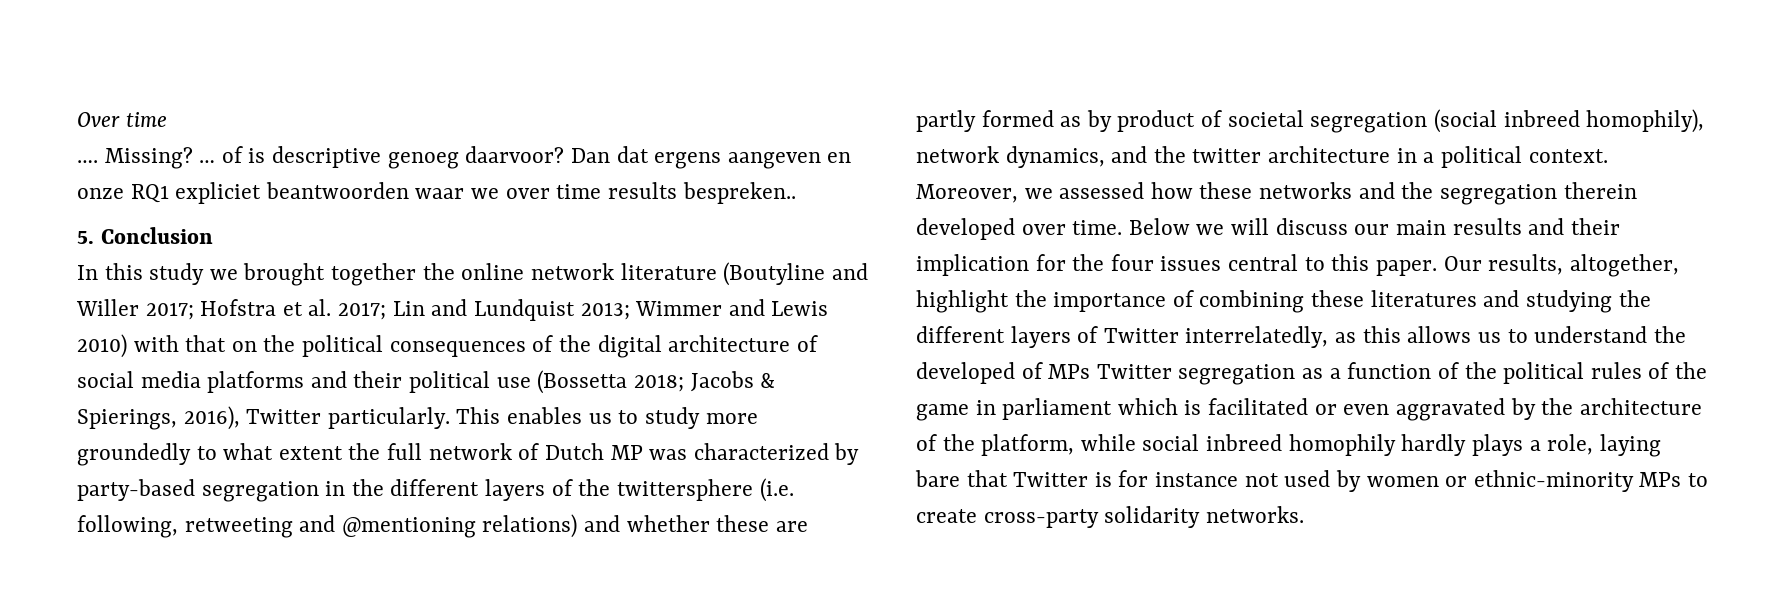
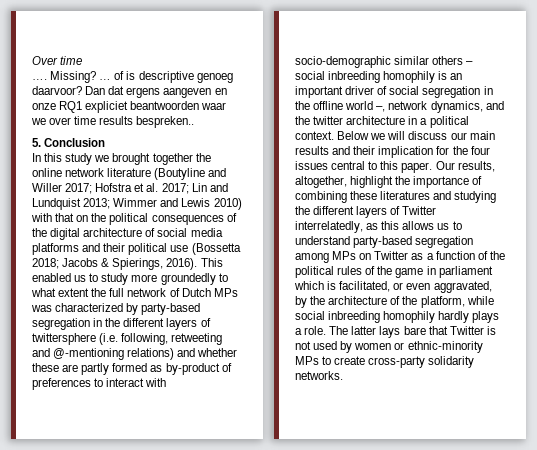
- Jacobs & Spierings, 2016), Twitter particularly. This enables us to study more groundedly to what extent the full network of Dutch MP was characterized by party-based segregation in the different layers of the twittersphere (i.e. following, retweeting and @mentioning relations) and whether these are partly formed as by product of societal segregation (social inbreed homophily), network dynamics, and the twitter architecture in a political context.
+ Jacobs & Spierings, 2016). This enabled us to study more groundedly to what extent the full network of Dutch MPs was characterized by party-based segregation in the different layers of twittersphere (i.e. following, retweeting and @-mentioning relations) and whether these are partly formed as by-product of preferences to interact with socio-demographic similar others – social inbreeding homophily is an important driver of social segregation in the offline world –, network dynamics, and the twitter architecture in a political context.
- Moreover, we assessed how these networks and the segregation therein developed over time.
- Our results, altogether, highlight the importance of combining these literatures and studying the different layers of Twitter interrelatedly, as this allows us to understand the developed of MPs Twitter segregation as a function of the political rules of the game in parliament which is facilitated or even aggravated by the architecture of the platform, while social inbreed homophily hardly plays a role, laying bare that Twitter is for instance not used by women or ethnic-minority MPs to create cross-party solidarity networks.
+ Our results, altogether, highlight the importance of combining these literatures and studying the different layers of Twitter interrelatedly, as this allows us to understand party-based segregation among MPs on Twitter as a function of the political rules of the game in parliament which is facilitated, or even aggravated, by the architecture of the platform, while social inbreeding homophily hardly plays a role. The latter lays bare that Twitter is not used by women or ethnic-minority MPs to create cross-party solidarity networks.

